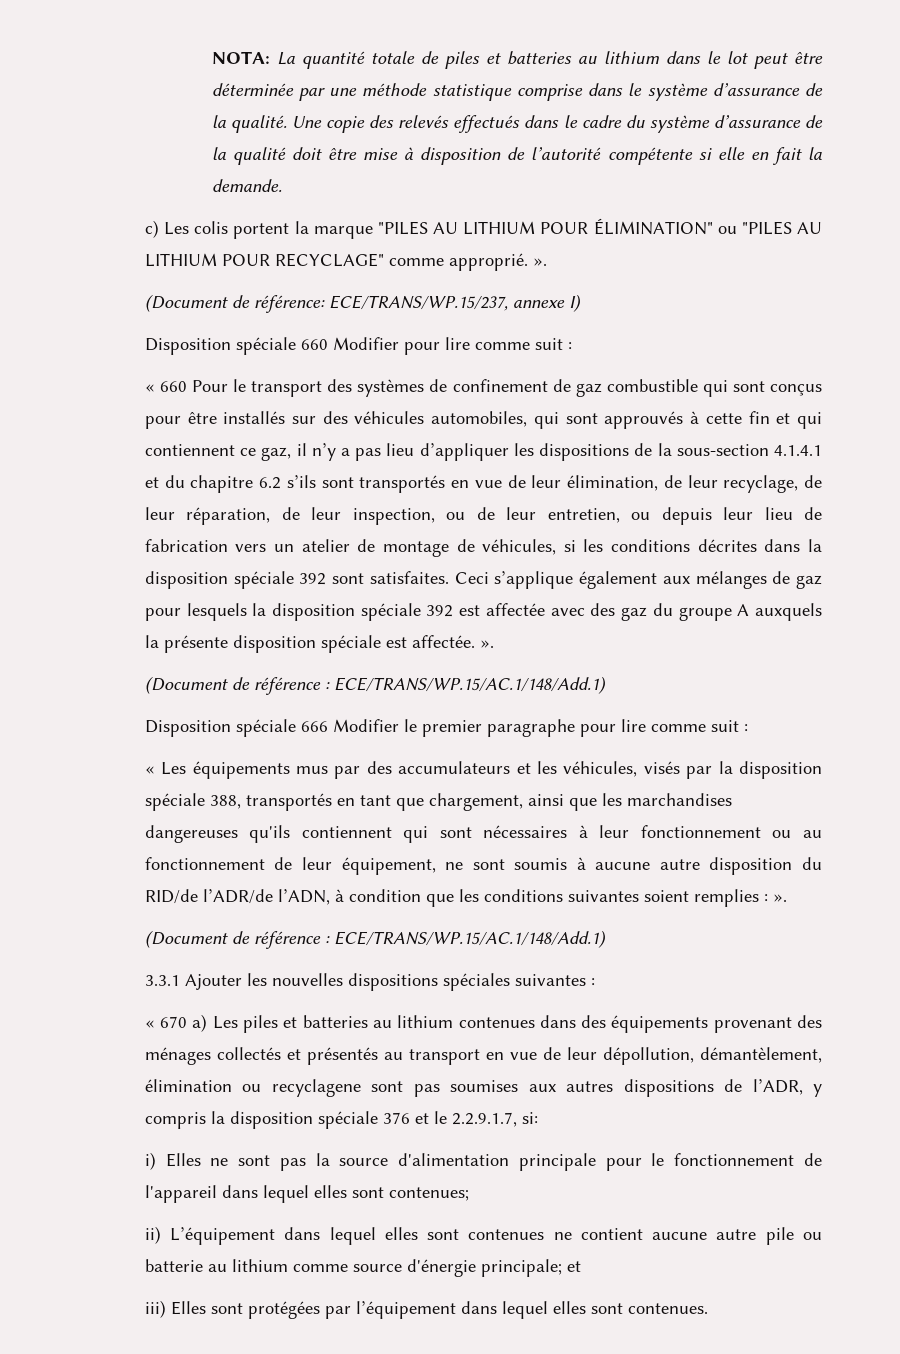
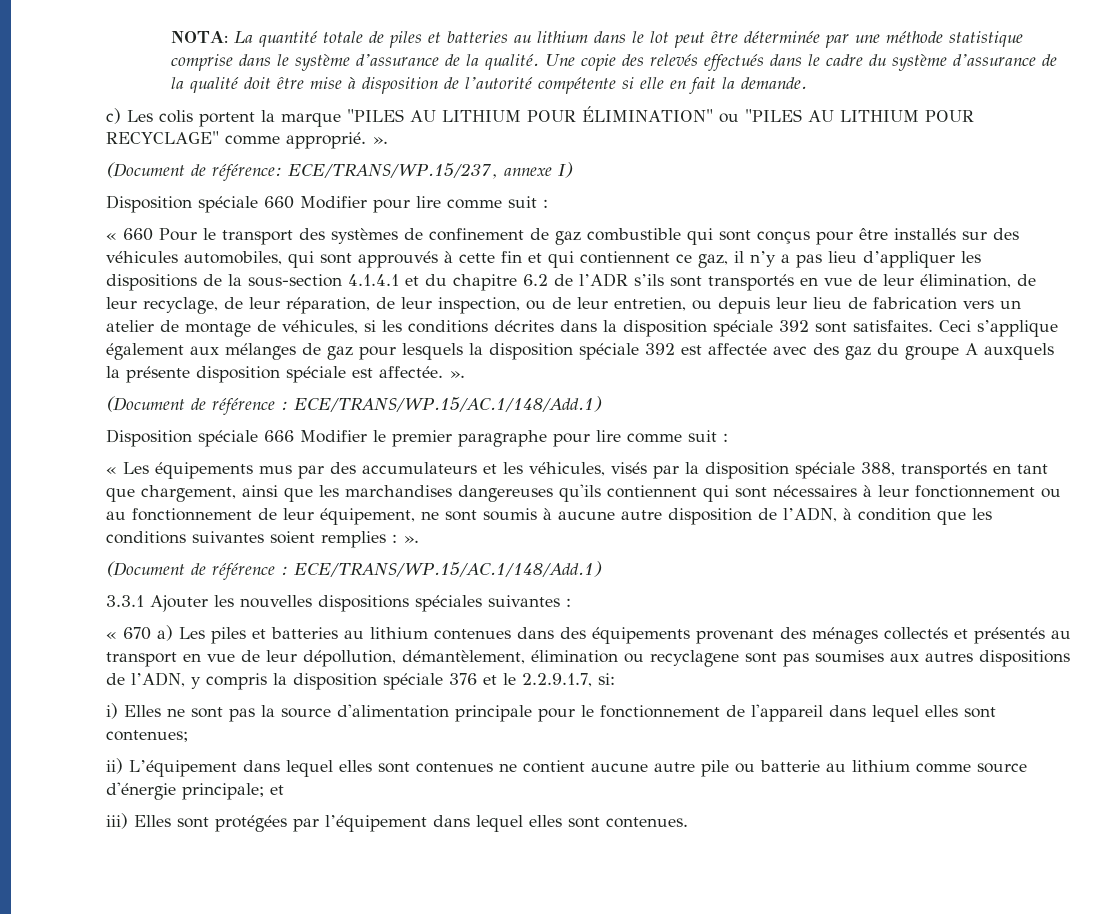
- « 660 Pour le transport des systèmes de confinement de gaz combustible qui sont conçus pour être installés sur des véhicules automobiles, qui sont approuvés à cette fin et qui contiennent ce gaz, il n’y a pas lieu d’appliquer les dispositions de la sous-section 4.1.4.1 et du chapitre 6.2 s’ils sont transportés en vue de leur élimination, de leur recyclage, de leur réparation, de leur inspection, ou de leur entretien, ou depuis leur lieu de fabrication vers un atelier de montage de véhicules, si les conditions décrites dans la disposition spéciale 392 sont satisfaites.
+ « 660 Pour le transport des systèmes de confinement de gaz combustible qui sont conçus pour être installés sur des véhicules automobiles, qui sont approuvés à cette fin et qui contiennent ce gaz, il n’y a pas lieu d’appliquer les dispositions de la sous-section 4.1.4.1 et du chapitre 6.2 de l’ADR s’ils sont transportés en vue de leur élimination, de leur recyclage, de leur réparation, de leur inspection, ou de leur entretien, ou depuis leur lieu de fabrication vers un atelier de montage de véhicules, si les conditions décrites dans la disposition spéciale 392 sont satisfaites.
- « Les équipements mus par des accumulateurs et les véhicules, visés par la disposition spéciale 388, transportés en tant que chargement, ainsi que les marchandises dangereuses qu'ils contiennent qui sont nécessaires à leur fonctionnement ou au fonctionnement de leur équipement, ne sont soumis à aucune autre disposition du RID/de l’ADR/de l’ADN, à condition que les conditions suivantes soient remplies : ».
+ « Les équipements mus par des accumulateurs et les véhicules, visés par la disposition spéciale 388, transportés en tant que chargement, ainsi que les marchandises dangereuses qu'ils contiennent qui sont nécessaires à leur fonctionnement ou au fonctionnement de leur équipement, ne sont soumis à aucune autre disposition de l’ADN, à condition que les conditions suivantes soient remplies : ».
- « 670 a) Les piles et batteries au lithium contenues dans des équipements provenant des ménages collectés et présentés au transport en vue de leur dépollution, démantèlement, élimination ou recyclagene sont pas soumises aux autres dispositions de l’ADR, y compris la disposition spéciale 376 et le 2.2.9.1.7, si:
+ « 670 a) Les piles et batteries au lithium contenues dans des équipements provenant des ménages collectés et présentés au transport en vue de leur dépollution, démantèlement, élimination ou recyclagene sont pas soumises aux autres dispositions de l’ADN, y compris la disposition spéciale 376 et le 2.2.9.1.7, si:

